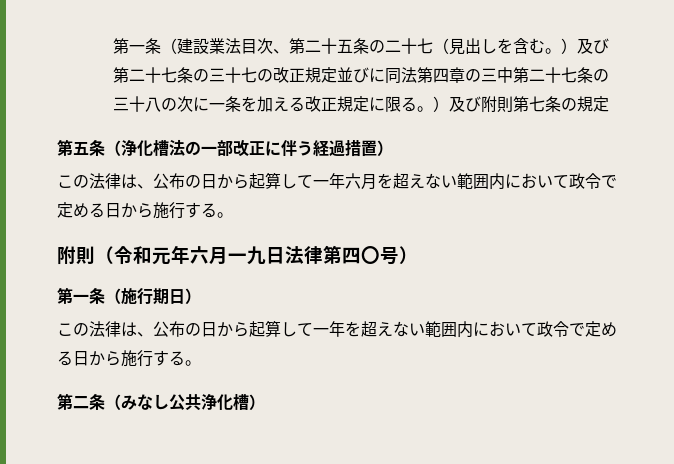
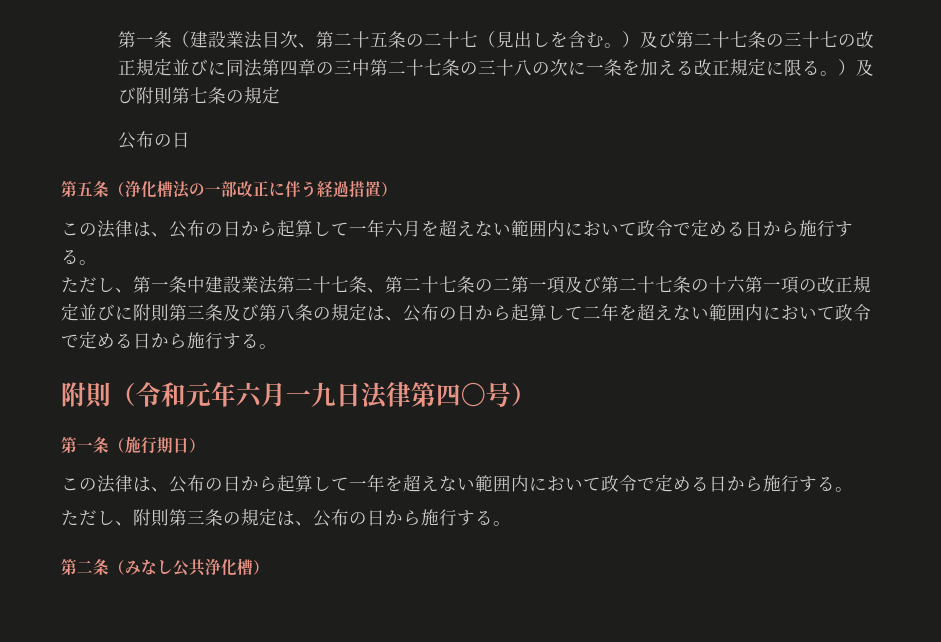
  第一条（建設業法目次、第二十五条の二十七（見出しを含む。）及び第二十七条の三十七の改正規定並びに同法第四章の三中第二十七条の三十八の次に一条を加える改正規定に限る。）及び附則第七条の規定
+ 公布の日
+ ただし、第一条中建設業法第二十七条、第二十七条の二第一項及び第二十七条の十六第一項の改正規定並びに附則第三条及び第八条の規定は、公布の日から起算して二年を超えない範囲内において政令で定める日から施行する。
+ ただし、附則第三条の規定は、公布の日から施行する。

